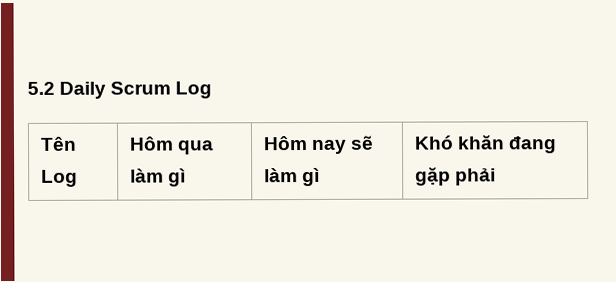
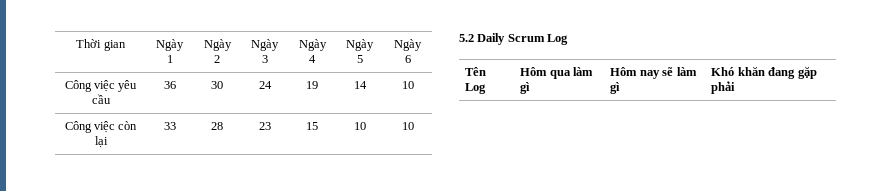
+ Thời gian | Ngày 1 | Ngày 2 | Ngày 3 | Ngày 4 | Ngày 5 | Ngày 6
+ Công việc yêu cầu | 36 | 30 | 24 | 19 | 14 | 10
+ Công việc còn lại | 33 | 28 | 23 | 15 | 10 | 10

